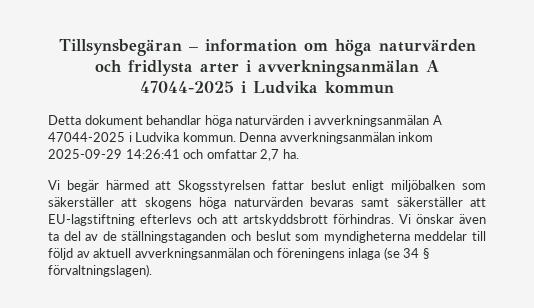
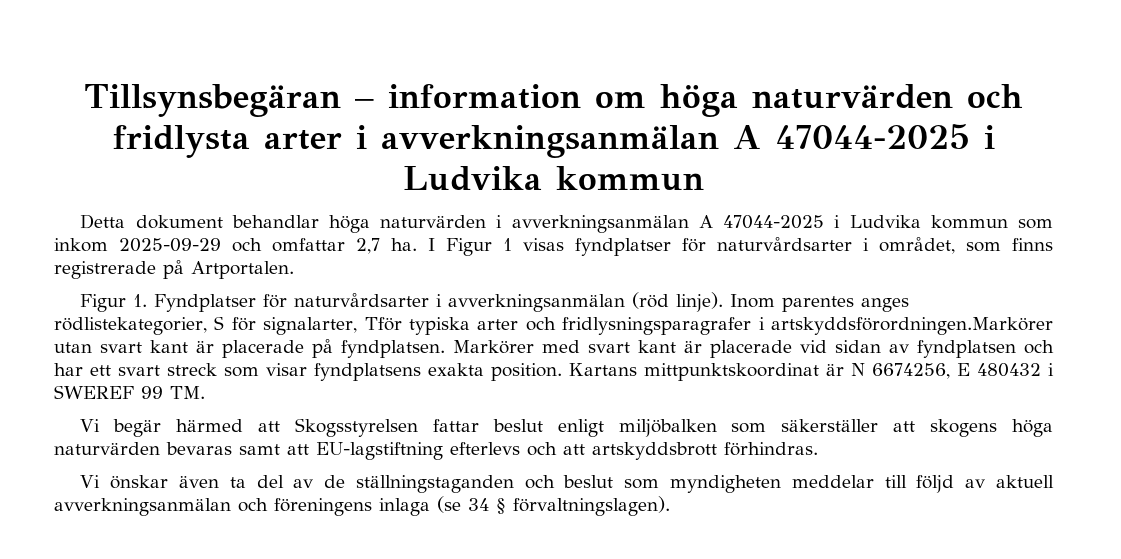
- Detta dokument behandlar höga naturvärden i avverkningsanmälan A 47044-2025 i Ludvika kommun. Denna avverkningsanmälan inkom 2025-09-29 14:26:41 och omfattar 2,7 ha.
+ Detta dokument behandlar höga naturvärden i avverkningsanmälan A 47044-2025 i Ludvika kommun som inkom 2025-09-29 och omfattar 2,7 ha. I Figur 1 visas fyndplatser för naturvårdsarter i området, som finns registrerade på Artportalen.
+ Figur 1. Fyndplatser för naturvårdsarter i avverkningsanmälan (röd linje). Inom parentes anges rödlistekategorier, S för signalarter, Tför typiska arter och fridlysningsparagrafer i artskyddsförordningen.Markörer utan svart kant är placerade på fyndplatsen. Markörer med svart kant är placerade vid sidan av fyndplatsen och har ett svart streck som visar fyndplatsens exakta position. Kartans mittpunktskoordinat är N 6674256, E 480432 i SWEREF 99 TM.
- Vi begär härmed att Skogsstyrelsen fattar beslut enligt miljöbalken som säkerställer att skogens höga naturvärden bevaras samt säkerställer att EU-lagstiftning efterlevs och att artskyddsbrott förhindras. Vi önskar även ta del av de ställningstaganden och beslut som myndigheterna meddelar till följd av aktuell avverkningsanmälan och föreningens inlaga (se 34 § förvaltningslagen).
+ Vi begär härmed att Skogsstyrelsen fattar beslut enligt miljöbalken som säkerställer att skogens höga naturvärden bevaras samt att EU-lagstiftning efterlevs och att artskyddsbrott förhindras.
+ Vi önskar även ta del av de ställningstaganden och beslut som myndigheten meddelar till följd av aktuell avverkningsanmälan och föreningens inlaga (se 34 § förvaltningslagen).

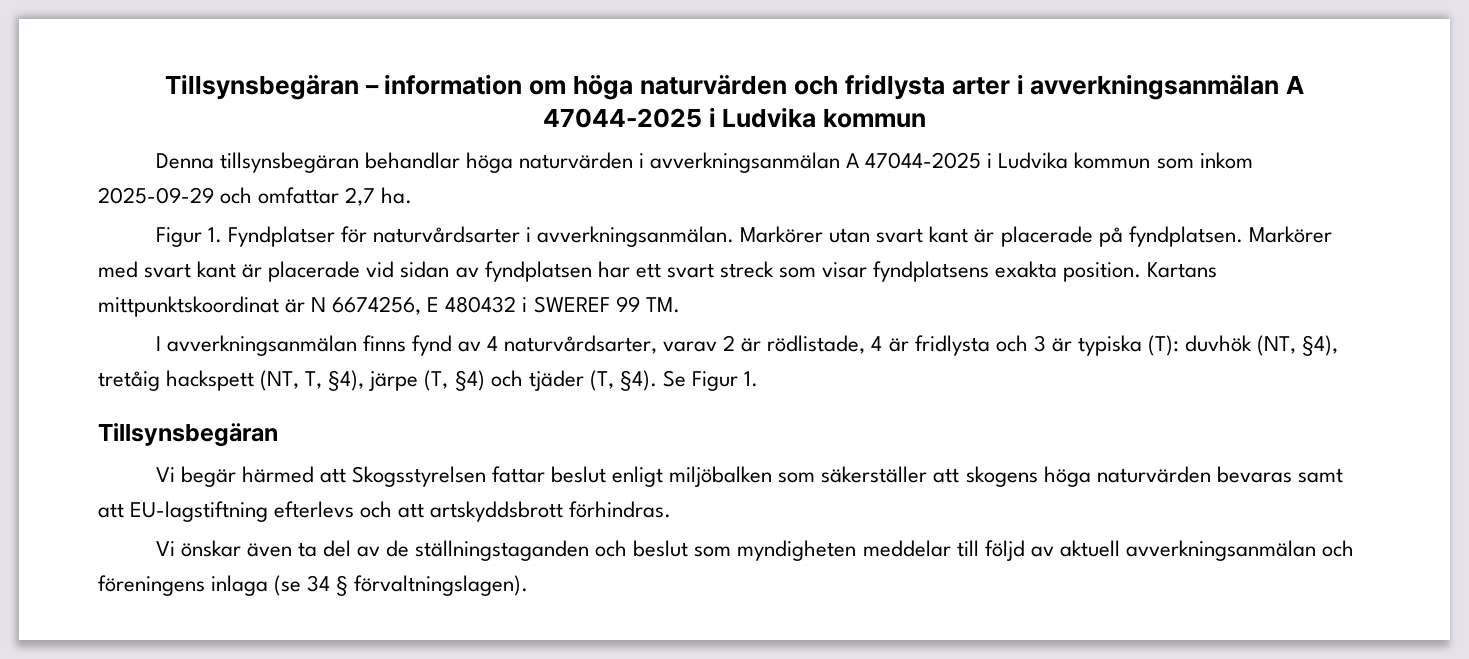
- Detta dokument behandlar höga naturvärden i avverkningsanmälan A 47044-2025 i Ludvika kommun som inkom 2025-09-29 och omfattar 2,7 ha. I Figur 1 visas fyndplatser för naturvårdsarter i området, som finns registrerade på Artportalen.
+ Denna tillsynsbegäran behandlar höga naturvärden i avverkningsanmälan A 47044-2025 i Ludvika kommun som inkom 2025-09-29 och omfattar 2,7 ha.
- Figur 1. Fyndplatser för naturvårdsarter i avverkningsanmälan (röd linje). Inom parentes anges rödlistekategorier, S för signalarter, Tför typiska arter och fridlysningsparagrafer i artskyddsförordningen.Markörer utan svart kant är placerade på fyndplatsen.
+ Figur 1. Fyndplatser för naturvårdsarter i avverkningsanmälan. Markörer utan svart kant är placerade på fyndplatsen.
- Markörer med svart kant är placerade vid sidan av fyndplatsen och har ett svart streck som visar fyndplatsens exakta position.
+ Markörer med svart kant är placerade vid sidan av fyndplatsen har ett svart streck som visar fyndplatsens exakta position.
+ I avverkningsanmälan finns fynd av 4 naturvårdsarter, varav 2 är rödlistade, 4 är fridlysta och 3 är typiska (T): duvhök (NT, §4), tretåig hackspett (NT, T, §4), järpe (T, §4) och tjäder (T, §4). Se Figur 1.
+ Tillsynsbegäran

